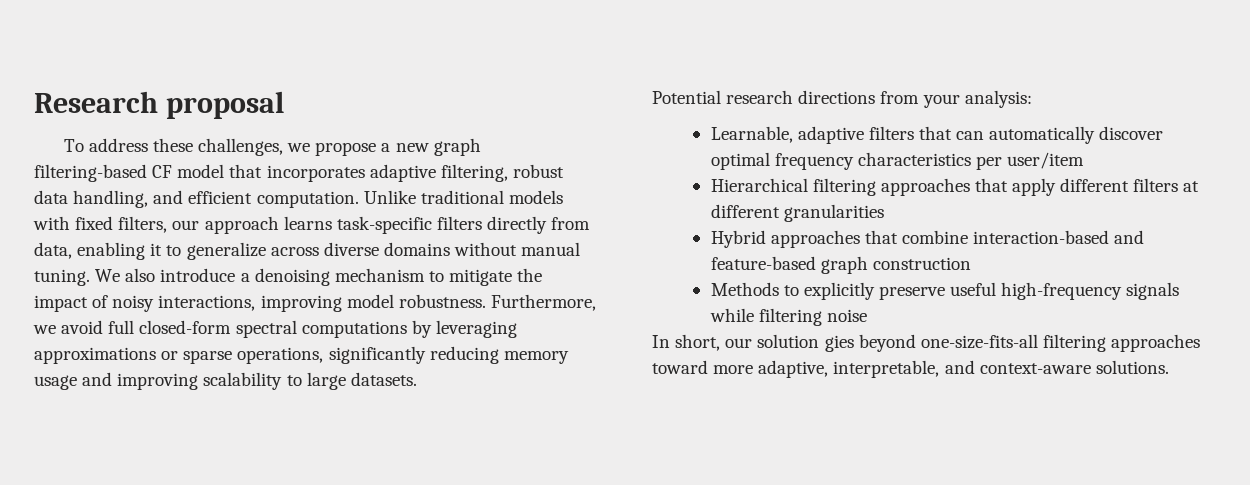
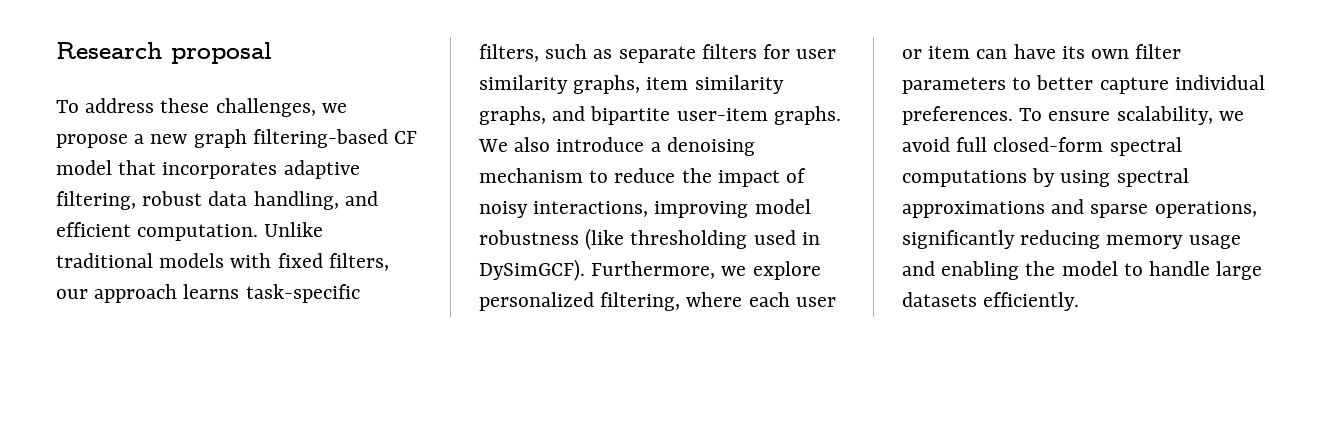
- Unlike traditional models with fixed filters, our approach learns task-specific filters directly from data, enabling it to generalize across diverse domains without manual tuning.
+ Unlike traditional models with fixed filters, our approach learns task-specific filters, such as separate filters for user similarity graphs, item similarity graphs, and bipartite user-item graphs.
- We also introduce a denoising mechanism to mitigate the impact of noisy interactions, improving model robustness. Furthermore, we avoid full closed-form spectral computations by leveraging approximations or sparse operations, significantly reducing memory usage and improving scalability to large datasets.
- Potential research directions from your analysis:
- Learnable, adaptive filters that can automatically discover optimal frequency characteristics per user/item
- Hierarchical filtering approaches that apply different filters at different granularities
- Hybrid approaches that combine interaction-based and feature-based graph construction
- Methods to explicitly preserve useful high-frequency signals while filtering noise
- In short, our solution gies beyond one-size-fits-all filtering approaches toward more adaptive, interpretable, and context-aware solutions.
+ We also introduce a denoising mechanism to reduce the impact of noisy interactions, improving model robustness (like thresholding used in DySimGCF). Furthermore, we explore personalized filtering, where each user or item can have its own filter parameters to better capture individual preferences. To ensure scalability, we avoid full closed-form spectral computations by using spectral approximations and sparse operations, significantly reducing memory usage and enabling the model to handle large datasets efficiently.

